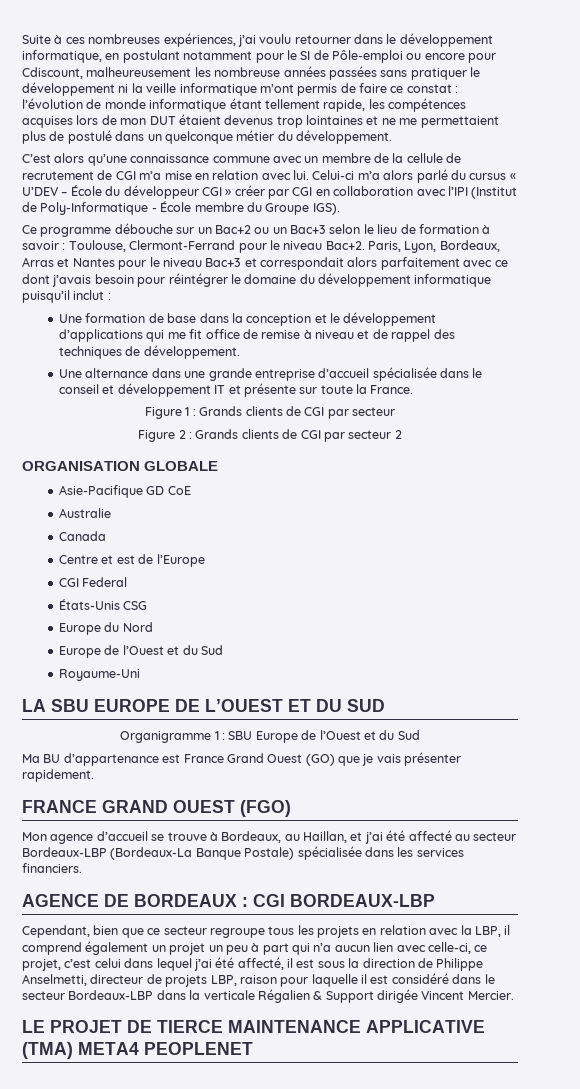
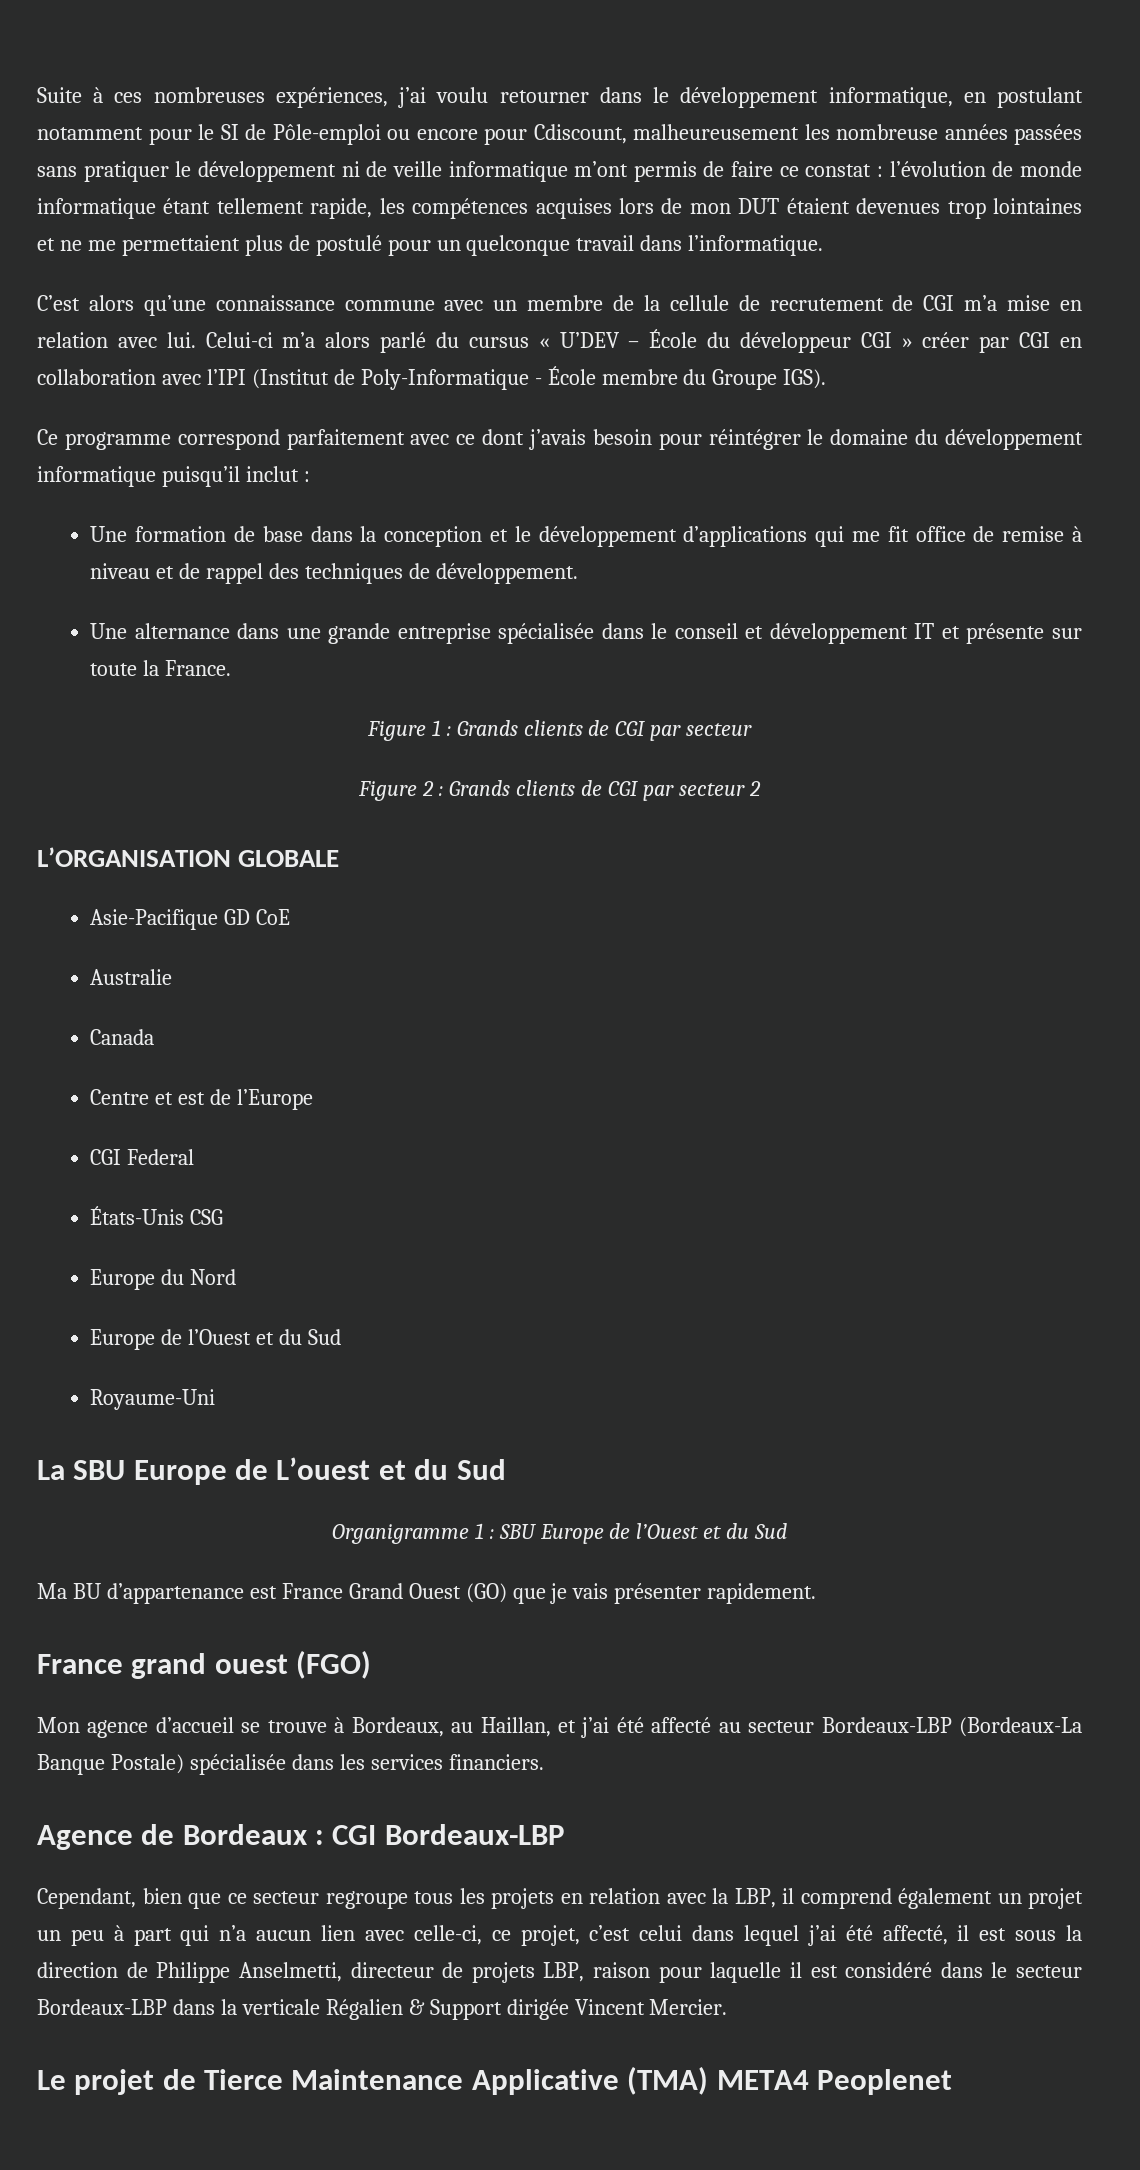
- Suite à ces nombreuses expériences, j’ai voulu retourner dans le développement informatique, en postulant notamment pour le SI de Pôle-emploi ou encore pour Cdiscount, malheureusement les nombreuse années passées sans pratiquer le développement ni la veille informatique m’ont permis de faire ce constat :
+ Suite à ces nombreuses expériences, j’ai voulu retourner dans le développement informatique, en postulant notamment pour le SI de Pôle-emploi ou encore pour Cdiscount, malheureusement les nombreuse années passées sans pratiquer le développement ni de veille informatique m’ont permis de faire ce constat :
- l’évolution de monde informatique étant tellement rapide, les compétences acquises lors de mon DUT étaient devenus trop lointaines et ne me permettaient plus de postulé dans un quelconque métier du développement.
+ l’évolution de monde informatique étant tellement rapide, les compétences acquises lors de mon DUT étaient devenues trop lointaines et ne me permettaient plus de postulé pour un quelconque travail dans l’informatique.
- Ce programme débouche sur un Bac+2 ou un Bac+3 selon le lieu de formation à savoir : Toulouse, Clermont-Ferrand pour le niveau Bac+2. Paris, Lyon, Bordeaux, Arras et Nantes pour le niveau Bac+3 et correspondait alors parfaitement avec ce dont j’avais besoin pour réintégrer le domaine du développement informatique puisqu’il inclut :
+ Ce programme correspond parfaitement avec ce dont j’avais besoin pour réintégrer le domaine du développement informatique puisqu’il inclut :
- Une alternance dans une grande entreprise d’accueil spécialisée dans le conseil et développement IT et présente sur toute la France.
+ Une alternance dans une grande entreprise spécialisée dans le conseil et développement IT et présente sur toute la France.
- ORGANISATION GLOBALE
+ L’ORGANISATION GLOBALE
- LA SBU EUROPE DE L’OUEST ET DU SUD
+ La SBU Europe de L’ouest et du Sud
- FRANCE GRAND OUEST (FGO)
+ France grand ouest (FGO)
- AGENCE DE BORDEAUX : CGI BORDEAUX-LBP
+ Agence de Bordeaux : CGI Bordeaux-LBP
- LE PROJET DE TIERCE MAINTENANCE APPLICATIVE (TMA) META4 PEOPLENET
+ Le projet de Tierce Maintenance Applicative (TMA) META4 Peoplenet

